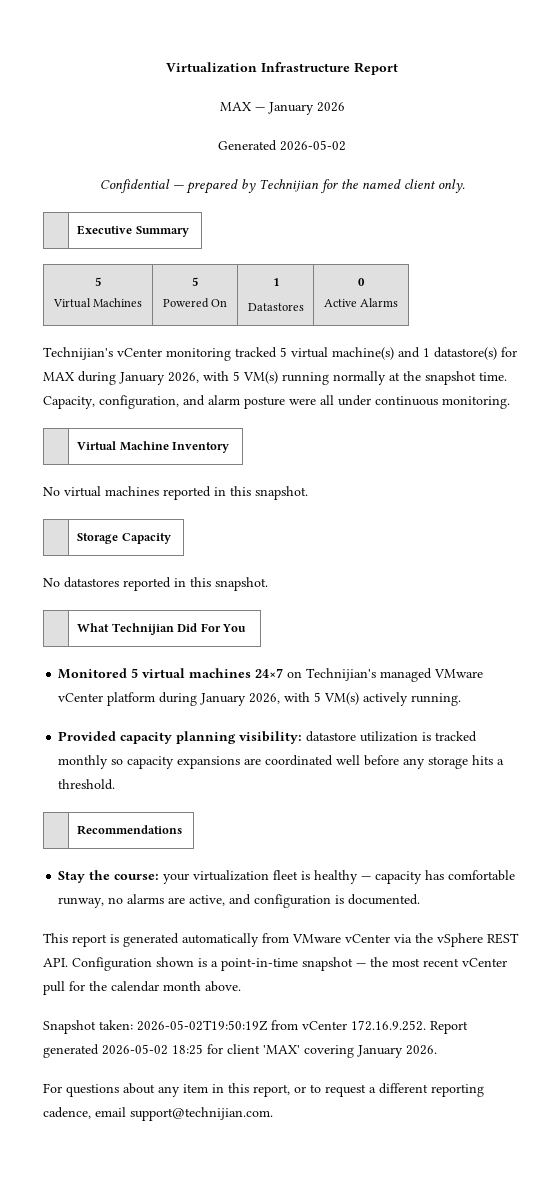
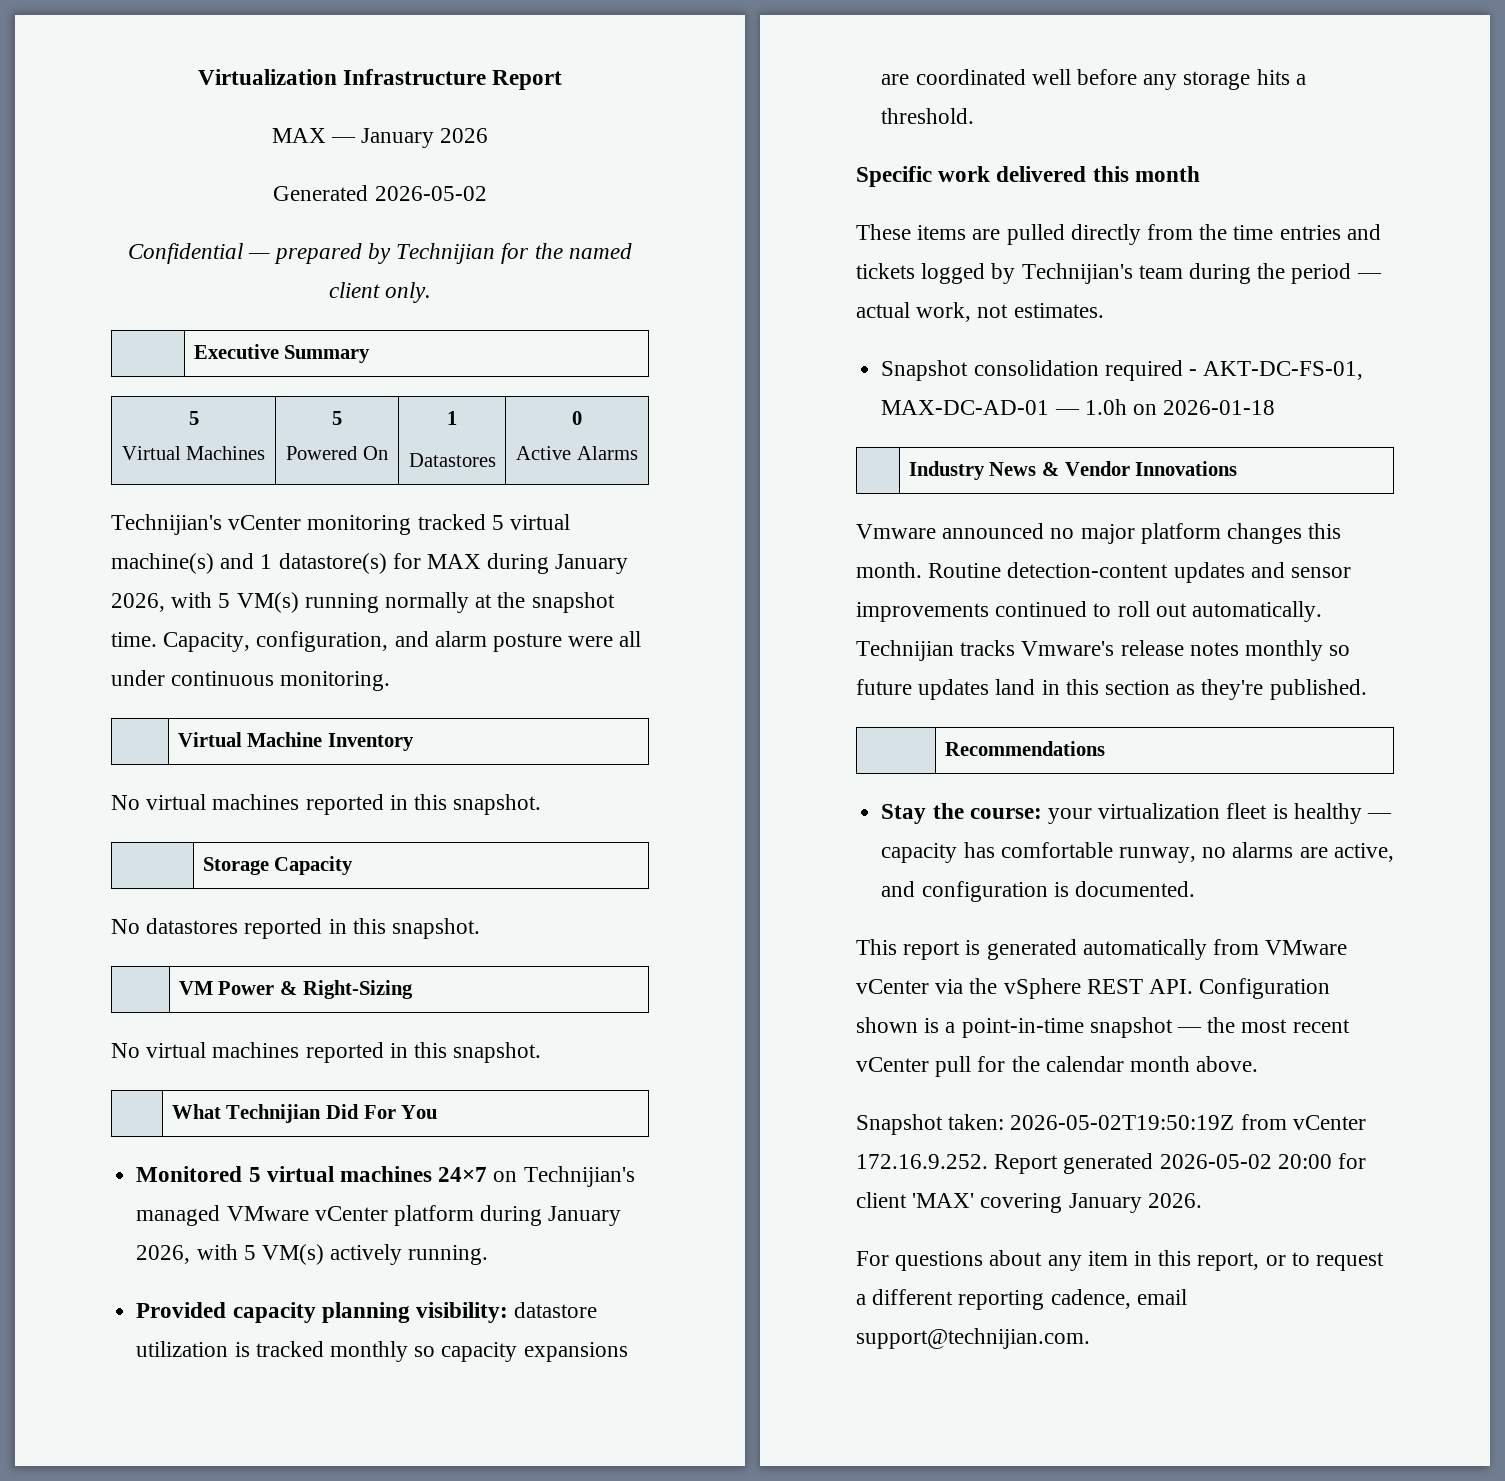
+ | VM Power & Right-Sizing
+ No virtual machines reported in this snapshot.
+ Specific work delivered this month
+ These items are pulled directly from the time entries and tickets logged by Technijian's team during the period — actual work, not estimates.
+ Snapshot consolidation required - AKT-DC-FS-01, MAX-DC-AD-01 — 1.0h on 2026-01-18
+ | Industry News & Vendor Innovations
+ Vmware announced no major platform changes this month. Routine detection-content updates and sensor improvements continued to roll out automatically. Technijian tracks Vmware's release notes monthly so future updates land in this section as they're published.
- Snapshot taken: 2026-05-02T19:50:19Z from vCenter 172.16.9.252. Report generated 2026-05-02 18:25 for client 'MAX' covering January 2026.
+ Snapshot taken: 2026-05-02T19:50:19Z from vCenter 172.16.9.252. Report generated 2026-05-02 20:00 for client 'MAX' covering January 2026.

